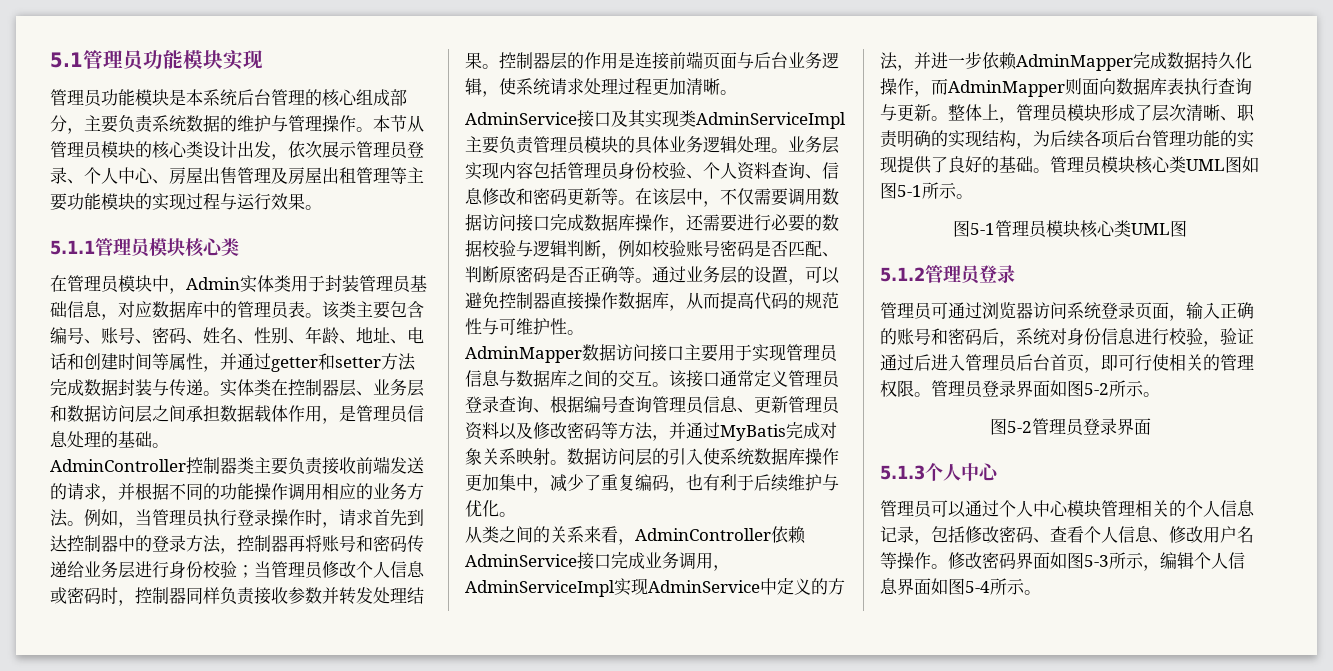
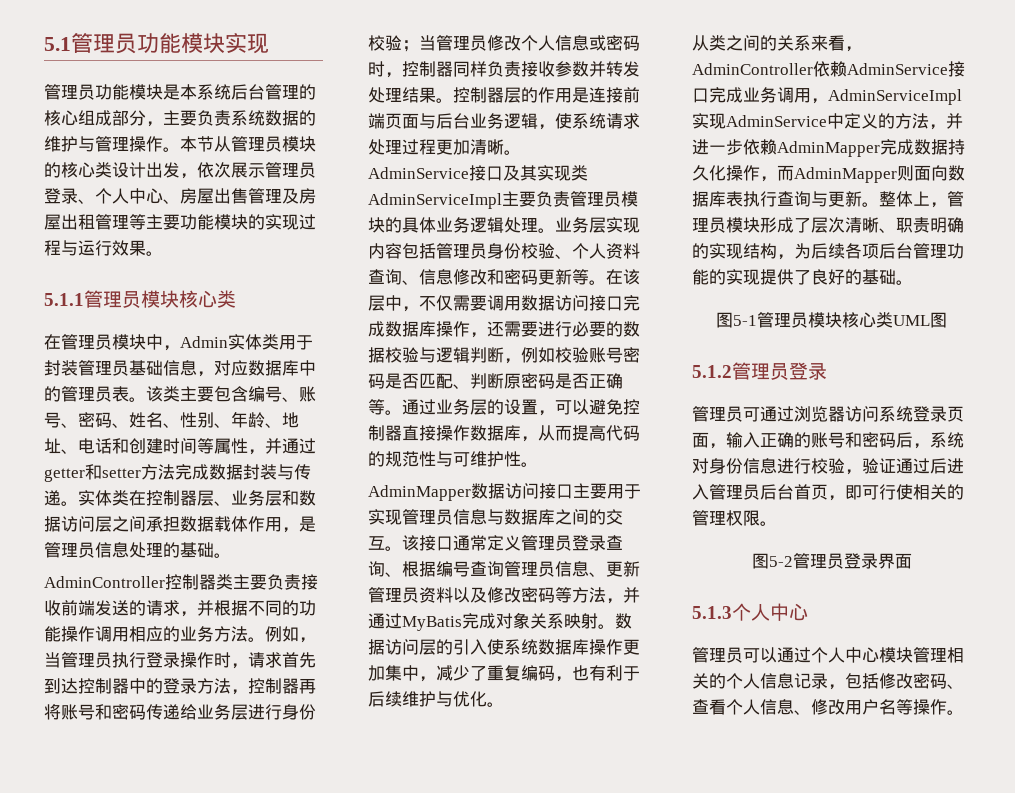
- 管理员模块核心类UML图如图5-1所示。
- 管理员登录界面如图5-2所示。
- 修改密码界面如图5-3所示，编辑个人信息界面如图5-4所示。

